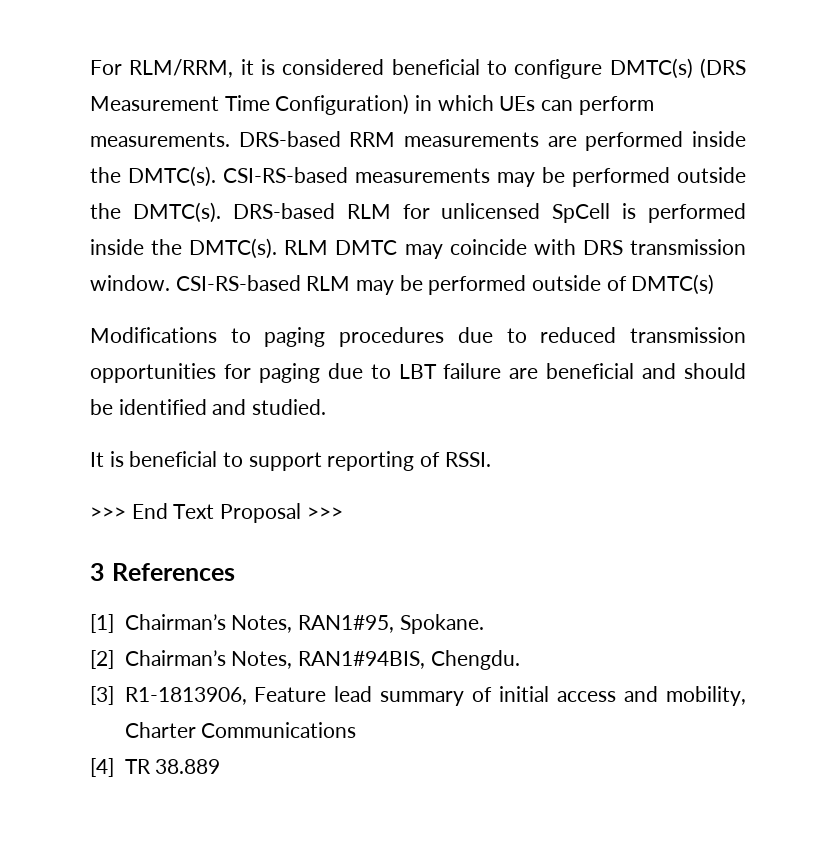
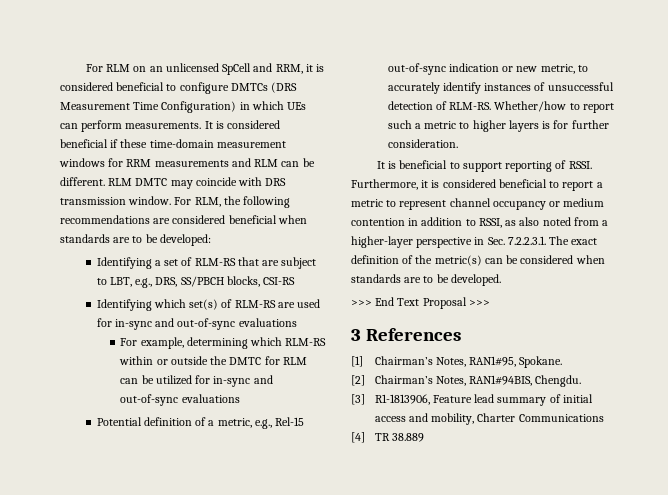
- For RLM/RRM, it is considered beneficial to configure DMTC(s) (DRS Measurement Time Configuration) in which UEs can perform measurements.
+ For RLM on an unlicensed SpCell and RRM, it is considered beneficial to configure DMTCs (DRS Measurement Time Configuration) in which UEs can perform measurements.
- DRS-based RRM measurements are performed inside the DMTC(s). CSI-RS-based measurements may be performed outside the DMTC(s). DRS-based RLM for unlicensed SpCell is performed inside the DMTC(s).
+ It is considered beneficial if these time-domain measurement windows for RRM measurements and RLM can be different.
- CSI-RS-based RLM may be performed outside of DMTC(s)
- Modifications to paging procedures due to reduced transmission opportunities for paging due to LBT failure are beneficial and should be identified and studied.
+ For RLM, the following recommendations are considered beneficial when standards are to be developed:
+ Identifying a set of RLM-RS that are subject to LBT, e.g., DRS, SS/PBCH blocks, CSI-RS
+ Identifying which set(s) of RLM-RS are used for in-sync and out-of-sync evaluations
+ For example, determining which RLM-RS within or outside the DMTC for RLM can be utilized for in-sync and out-of-sync evaluations
+ Potential definition of a metric, e.g., Rel-15 out-of-sync indication or new metric, to accurately identify instances of unsuccessful detection of RLM-RS. Whether/how to report such a metric to higher layers is for further consideration.
+ Furthermore, it is considered beneficial to report a metric to represent channel occupancy or medium contention in addition to RSSI, as also noted from a higher-layer perspective in Sec. 7.2.2.3.1. The exact definition of the metric(s) can be considered when standards are to be developed.

